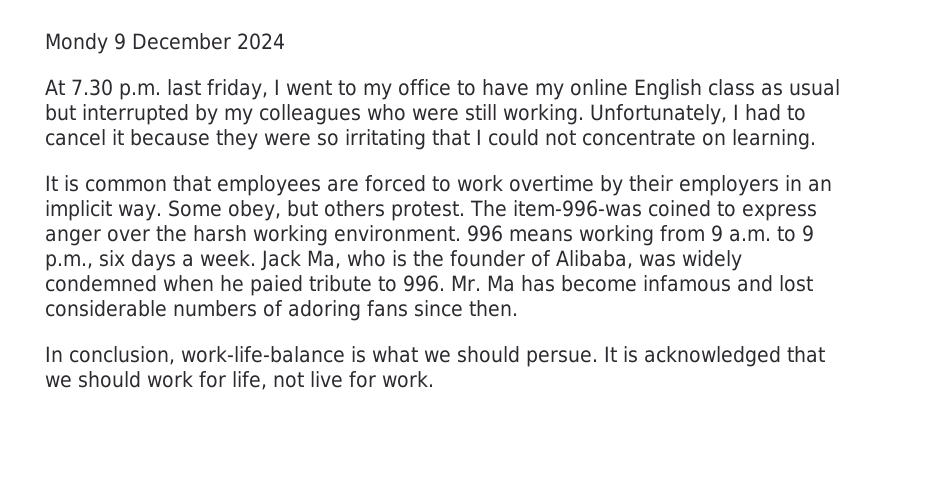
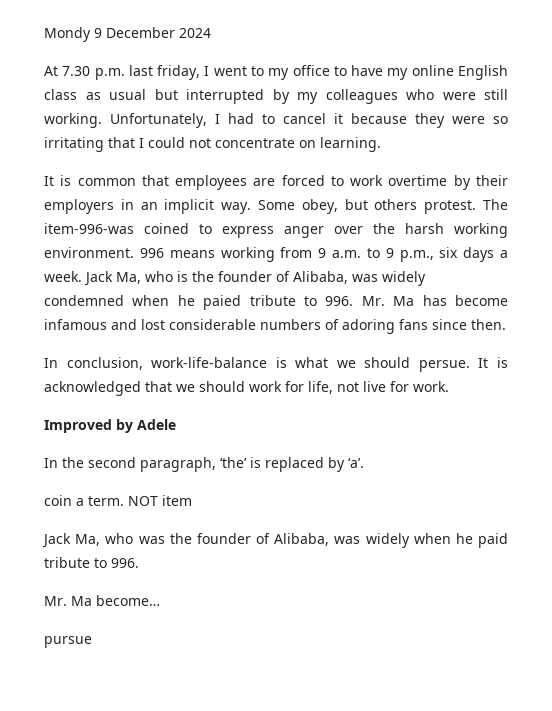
+ Improved by Adele
+ In the second paragraph, ‘the’ is replaced by ‘a’.
+ coin a term. NOT item
+ Jack Ma, who was the founder of Alibaba, was widely when he paid tribute to 996.
+ Mr. Ma become…
+ pursue

